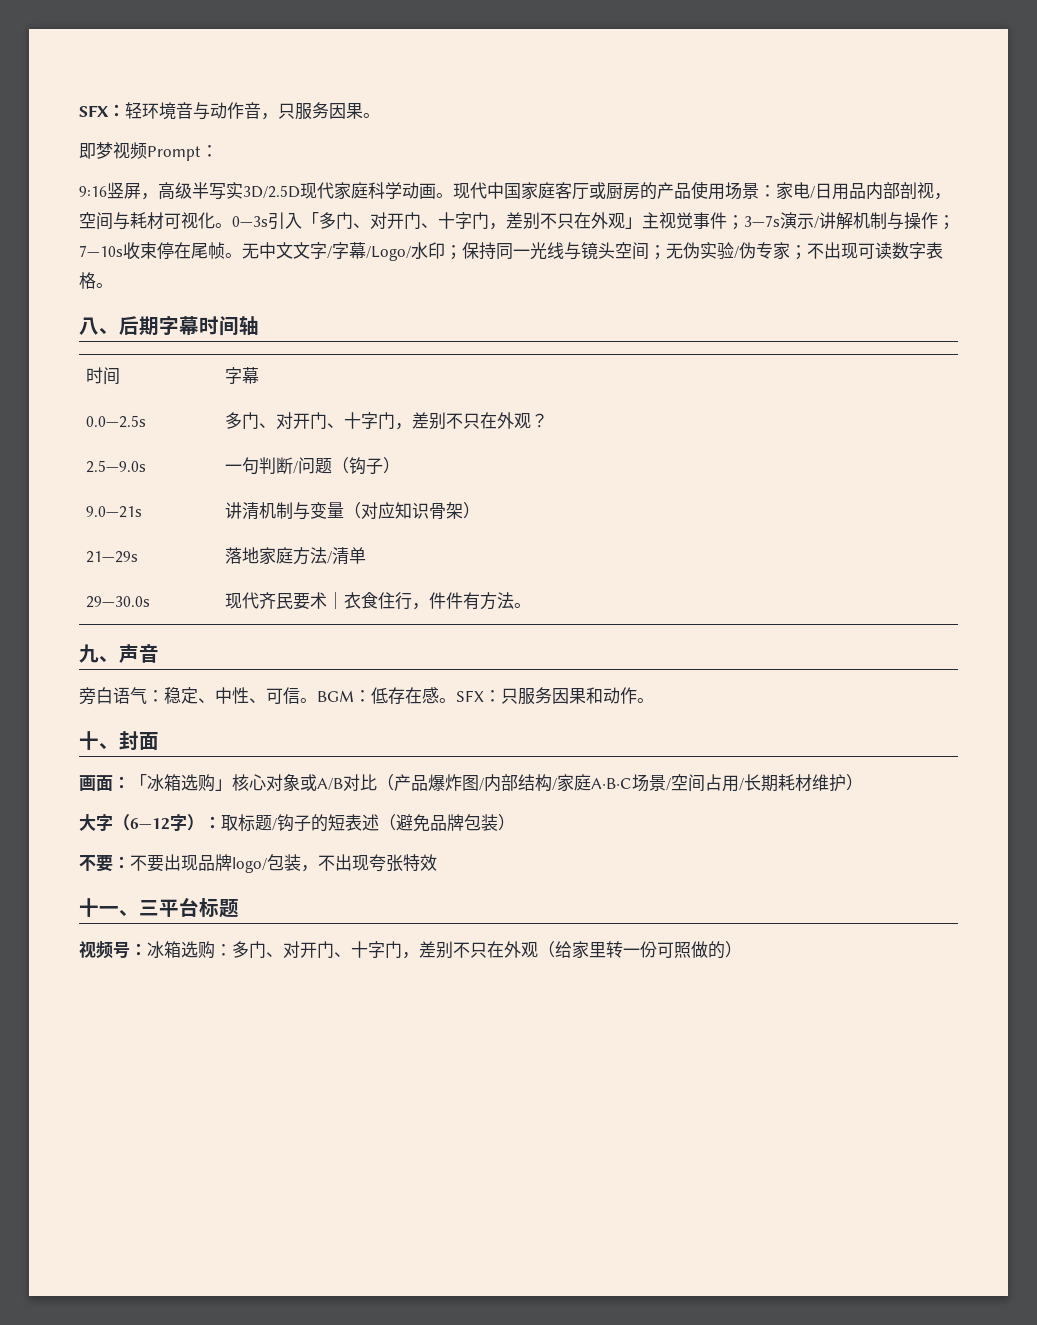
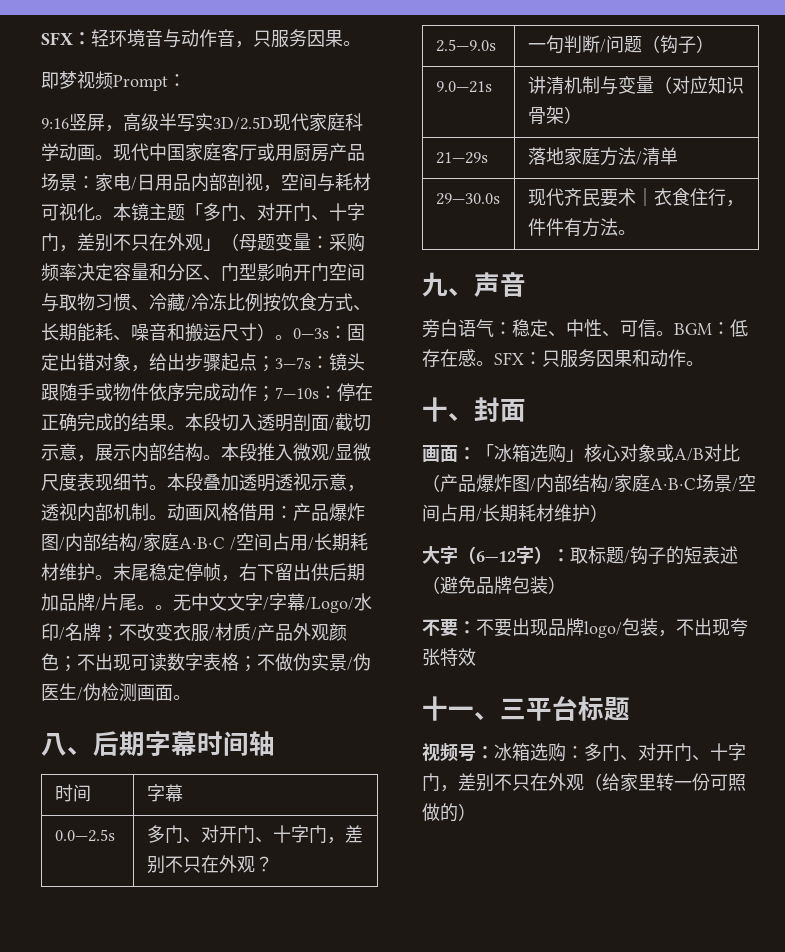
- 现代中国家庭客厅或厨房的产品使用场景：家电/日用品内部剖视，空间与耗材可视化。
+ 现代中国家庭客厅或用厨房产品场景：家电/日用品内部剖视，空间与耗材可视化。
- 0—3s引入「多门、对开门、十字门，差别不只在外观」主视觉事件；3—7s演示/讲解机制与操作；7—10s收束停在尾帧。
+ 本镜主题「多门、对开门、十字门，差别不只在外观」（母题变量：采购频率决定容量和分区、门型影响开门空间与取物习惯、冷藏/冷冻比例按饮食方式、长期能耗、噪音和搬运尺寸）。0—3s：固定出错对象，给出步骤起点；3—7s：镜头跟随手或物件依序完成动作；7—10s：停在正确完成的结果。本段切入透明剖面/截切示意，展示内部结构。本段推入微观/显微尺度表现细节。本段叠加透明透视示意，透视内部机制。动画风格借用：产品爆炸图/内部结构/家庭A·B·C /空间占用/长期耗材维护。末尾稳定停帧，右下留出供后期加品牌/片尾。。
- 无中文文字/字幕/Logo/水印；保持同一光线与镜头空间；无伪实验/伪专家；不出现可读数字表格。
+ 无中文文字/字幕/Logo/水印/名牌；不改变衣服/材质/产品外观颜色；不出现可读数字表格；不做伪实景/伪医生/伪检测画面。

